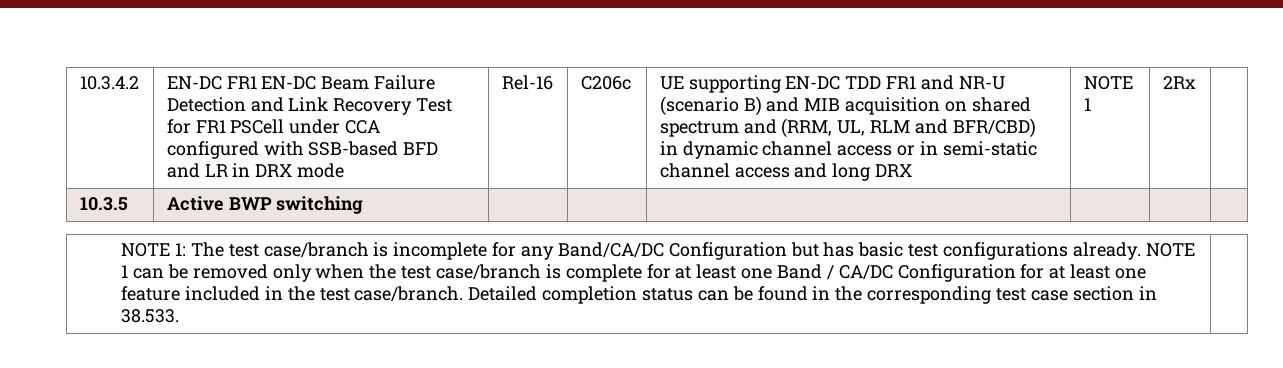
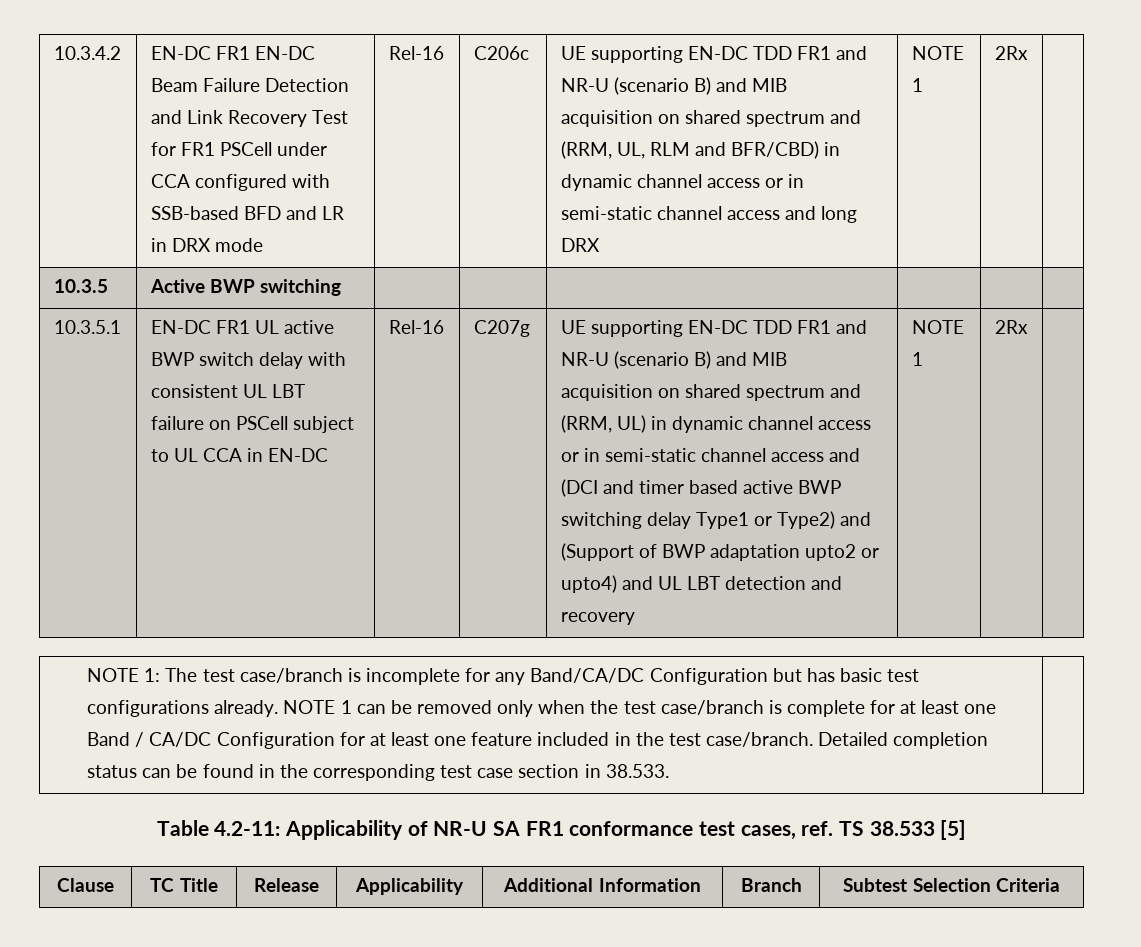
+ 10.3.5.1 | EN-DC FR1 UL active BWP switch delay with consistent UL LBT failure on PSCell subject to UL CCA in EN-DC | Rel-16 | C207g | UE supporting EN-DC TDD FR1 and NR-U (scenario B) and MIB acquisition on shared spectrum and (RRM, UL) in dynamic channel access or in semi-static channel access and (DCI and timer based active BWP switching delay Type1 or Type2) and (Support of BWP adaptation upto2 or upto4) and UL LBT detection and recovery | NOTE 1 | 2Rx
+ Table 4.2-11: Applicability of NR-U SA FR1 conformance test cases, ref. TS 38.533 [5]
+ Clause | TC Title | Release | Applicability | Additional Information | Branch | Subtest Selection Criteria

